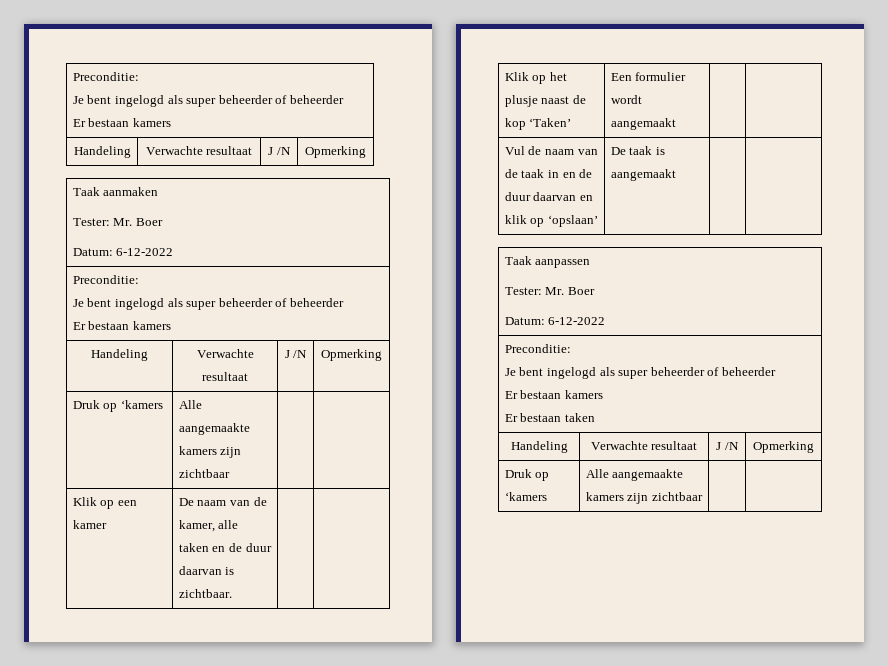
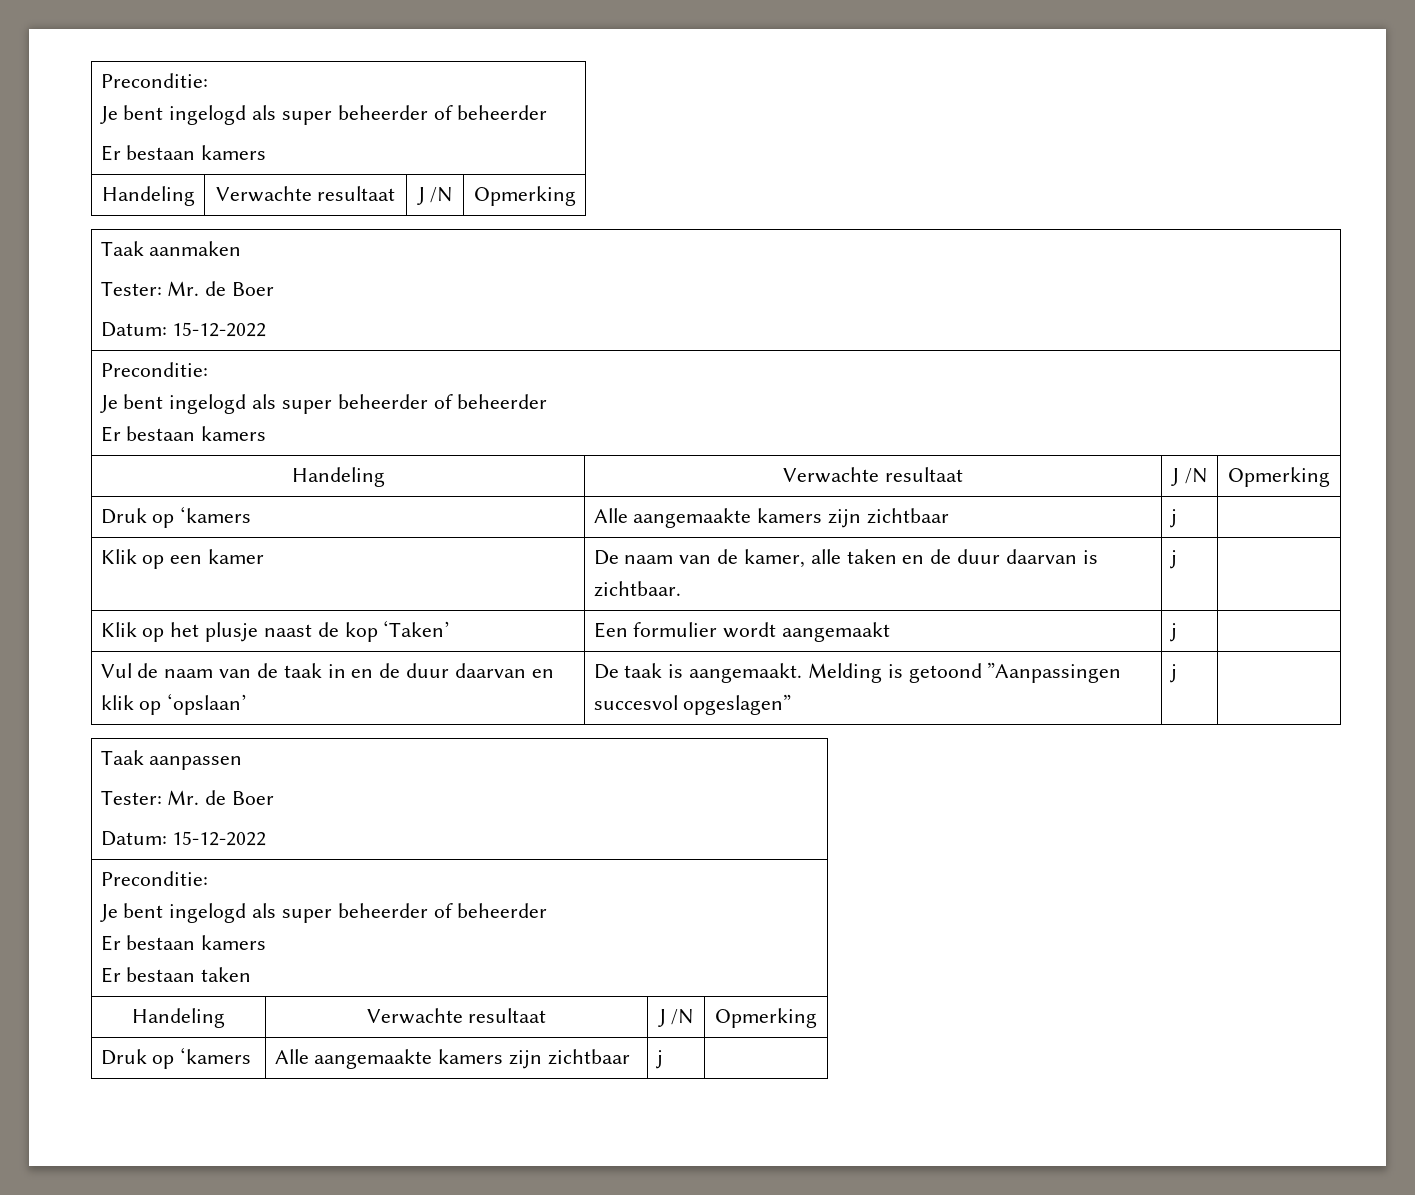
  Taak aanmaken
- Tester: Mr. Boer
- Datum: 6-12-2022
+ Tester: Mr. de Boer
+ Datum: 15-12-2022
  Preconditie:
  Je bent ingelogd als super beheerder of beheerder
  Er bestaan kamers
  Handeling | Verwachte resultaat | J /N | Opmerking
- Druk op ‘kamers | Alle aangemaakte kamers zijn zichtbaar | |
+ Druk op ‘kamers | Alle aangemaakte kamers zijn zichtbaar | j |
- Klik op een kamer | De naam van de kamer, alle taken en de duur daarvan is zichtbaar. | |
+ Klik op een kamer | De naam van de kamer, alle taken en de duur daarvan is zichtbaar. | j |
- Klik op het plusje naast de kop ‘Taken’ | Een formulier wordt aangemaakt | |
+ Klik op het plusje naast de kop ‘Taken’ | Een formulier wordt aangemaakt | j |
- Vul de naam van de taak in en de duur daarvan en klik op ‘opslaan’ | De taak is aangemaakt | |
+ Vul de naam van de taak in en de duur daarvan en klik op ‘opslaan’ | De taak is aangemaakt. Melding is getoond ”Aanpassingen succesvol opgeslagen” | j |
  Taak aanpassen
- Tester: Mr. Boer
- Datum: 6-12-2022
+ Tester: Mr. de Boer
+ Datum: 15-12-2022
  Preconditie:
  Je bent ingelogd als super beheerder of beheerder
  Er bestaan kamers
  Er bestaan taken
  Handeling | Verwachte resultaat | J /N | Opmerking
- Druk op ‘kamers | Alle aangemaakte kamers zijn zichtbaar | |
+ Druk op ‘kamers | Alle aangemaakte kamers zijn zichtbaar | j |

